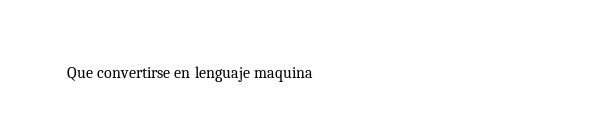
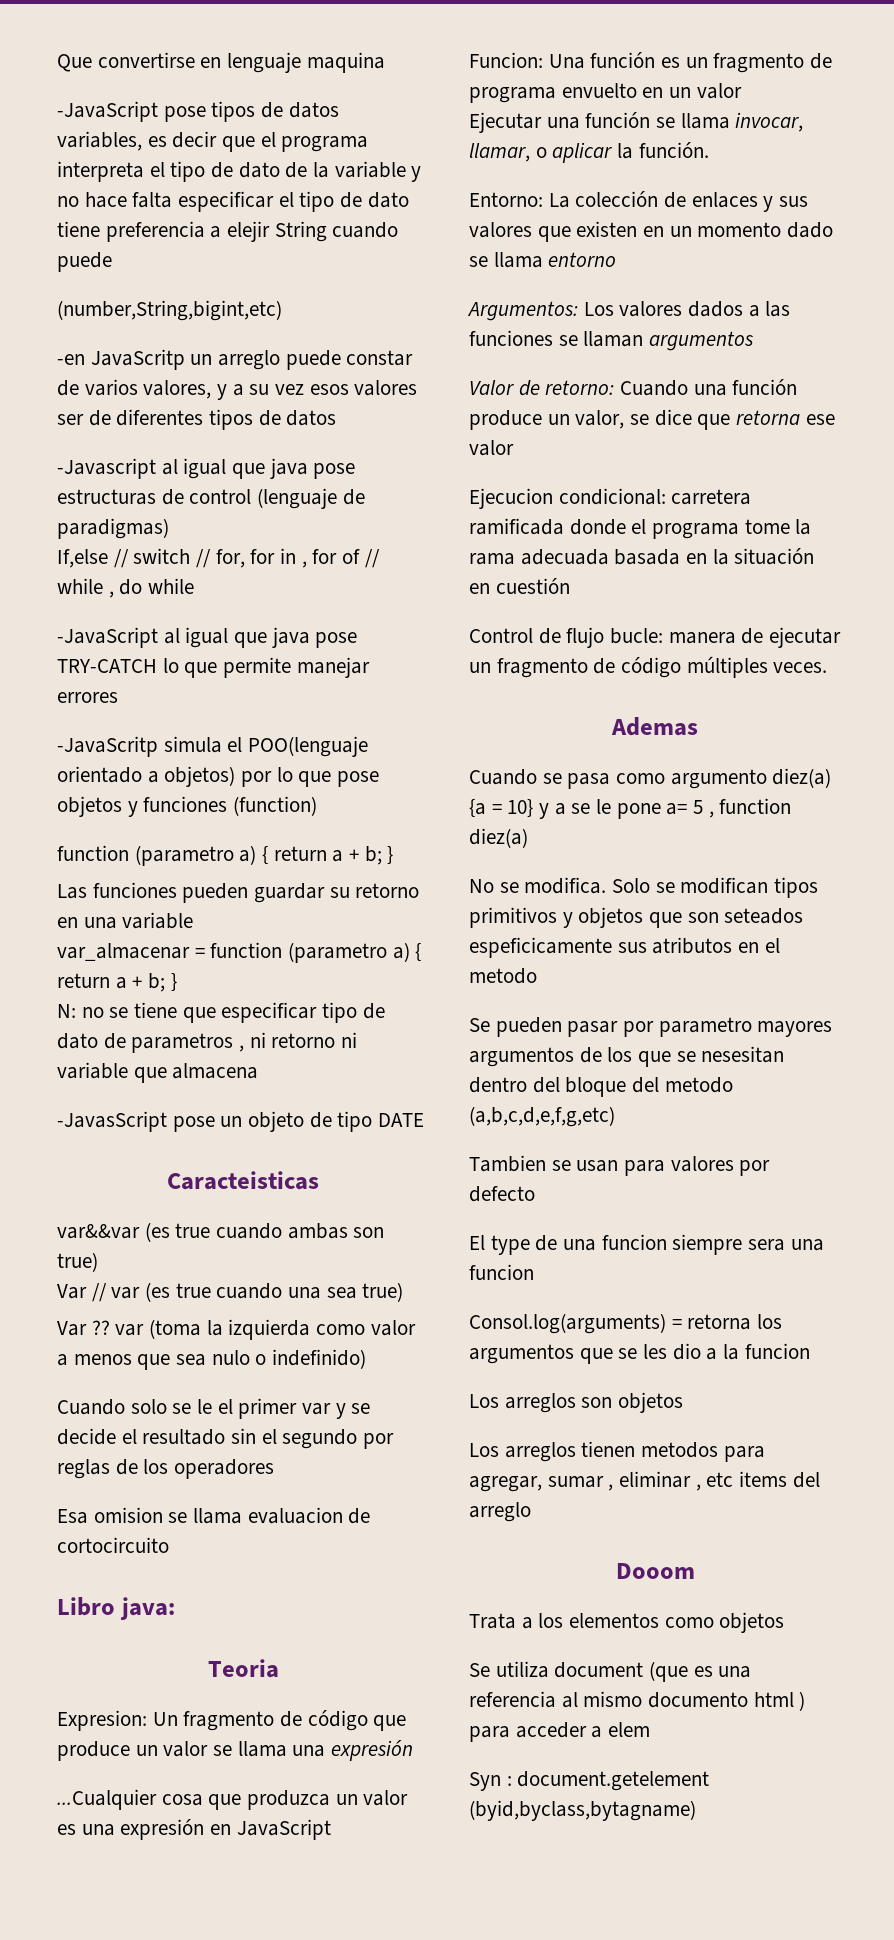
+ -JavaScript pose tipos de datos variables, es decir que el programa interpreta el tipo de dato de la variable y no hace falta especificar el tipo de dato tiene preferencia a elejir String cuando puede
+ (number,String,bigint,etc)
+ -en JavaScritp un arreglo puede constar de varios valores, y a su vez esos valores ser de diferentes tipos de datos
+ -Javascript al igual que java pose estructuras de control (lenguaje de paradigmas)
+ If,else // switch // for, for in , for of // while , do while
+ -JavaScript al igual que java pose TRY-CATCH lo que permite manejar errores
+ -JavaScritp simula el POO(lenguaje orientado a objetos) por lo que pose objetos y funciones (function)
+ function (parametro a) { return a + b; }
+ Las funciones pueden guardar su retorno en una variable
+ var_almacenar = function (parametro a) { return a + b; }
+ N: no se tiene que especificar tipo de dato de parametros , ni retorno ni variable que almacena
+ -JavasScript pose un objeto de tipo DATE
+ Caracteisticas
+ var&&var (es true cuando ambas son true)
+ Var // var (es true cuando una sea true)
+ Var ?? var (toma la izquierda como valor a menos que sea nulo o indefinido)
+ Cuando solo se le el primer var y se decide el resultado sin el segundo por reglas de los operadores
+ Esa omision se llama evaluacion de cortocircuito
+ Libro java:
+ Teoria
+ Expresion: Un fragmento de código que produce un valor se llama una expresión
+ ...Cualquier cosa que produzca un valor es una expresión en JavaScript
+ Funcion: Una función es un fragmento de programa envuelto en un valor
+ Ejecutar una función se llama invocar, llamar, o aplicar la función.
+ Entorno: La colección de enlaces y sus valores que existen en un momento dado se llama entorno
+ Argumentos: Los valores dados a las funciones se llaman argumentos
+ Valor de retorno: Cuando una función produce un valor, se dice que retorna ese valor
+ Ejecucion condicional: carretera ramificada donde el programa tome la rama adecuada basada en la situación en cuestión
+ Control de flujo bucle: manera de ejecutar un fragmento de código múltiples veces.
+ Ademas
+ Cuando se pasa como argumento diez(a) {a = 10} y a se le pone a= 5 , function diez(a)
+ No se modifica. Solo se modifican tipos primitivos y objetos que son seteados espeficicamente sus atributos en el metodo
+ Se pueden pasar por parametro mayores argumentos de los que se nesesitan dentro del bloque del metodo (a,b,c,d,e,f,g,etc)
+ Tambien se usan para valores por defecto
+ El type de una funcion siempre sera una funcion
+ Consol.log(arguments) = retorna los argumentos que se les dio a la funcion
+ Los arreglos son objetos
+ Los arreglos tienen metodos para agregar, sumar , eliminar , etc items del arreglo
+ Dooom
+ Trata a los elementos como objetos
+ Se utiliza document (que es una referencia al mismo documento html ) para acceder a elem
+ Syn : document.getelement (byid,byclass,bytagname)

